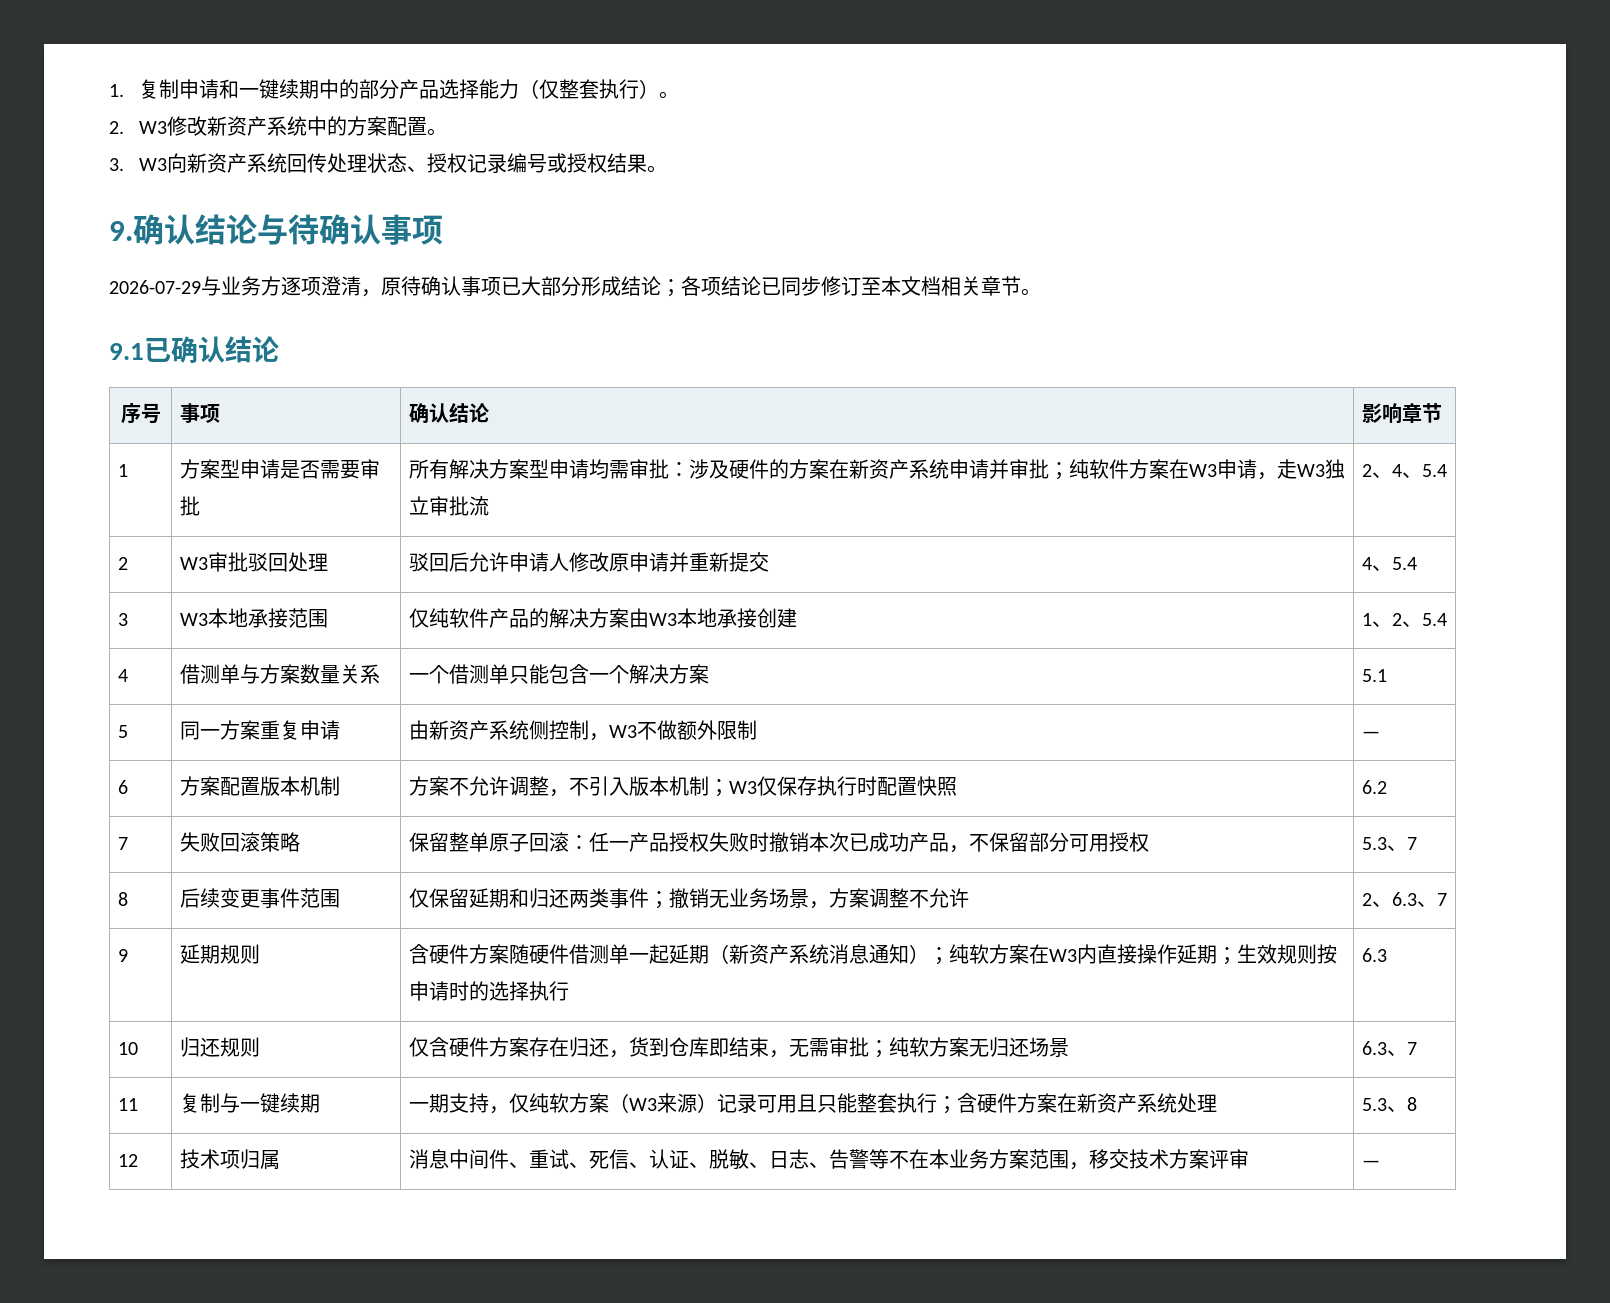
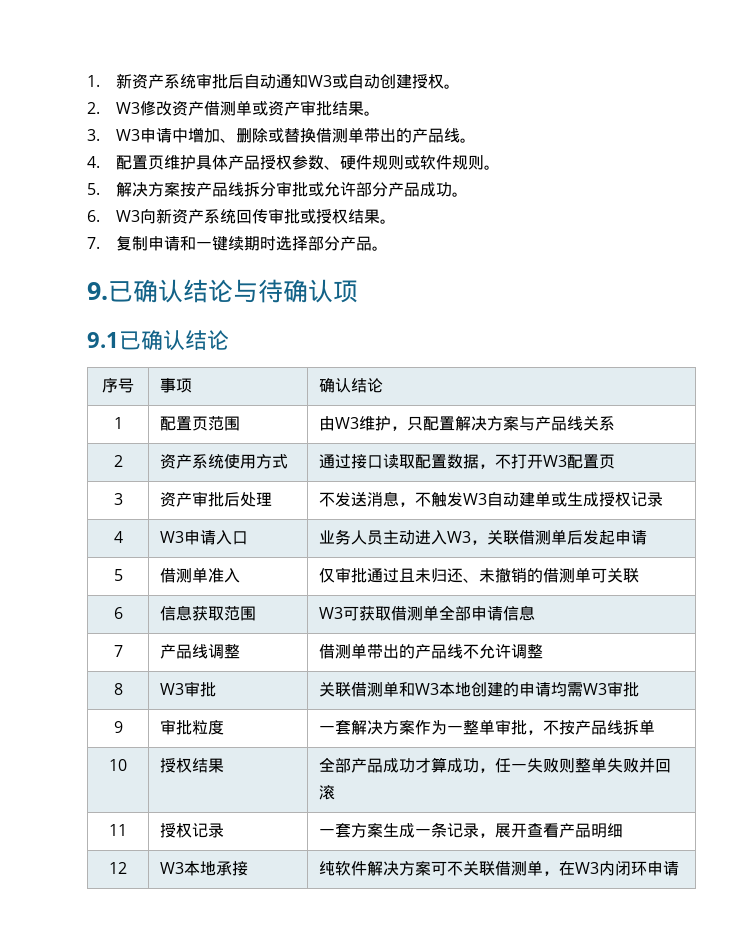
- 1.复制申请和一键续期中的部分产品选择能力（仅整套执行）。
- 2. W3修改新资产系统中的方案配置。
- 3. W3向新资产系统回传处理状态、授权记录编号或授权结果。
+ 1.新资产系统审批后自动通知W3或自动创建授权。
+ 2. W3修改资产借测单或资产审批结果。
+ 3. W3申请中增加、删除或替换借测单带出的产品线。
+ 4.配置页维护具体产品授权参数、硬件规则或软件规则。
+ 5.解决方案按产品线拆分审批或允许部分产品成功。
+ 6. W3向新资产系统回传审批或授权结果。
+ 7.复制申请和一键续期时选择部分产品。
- 9.确认结论与待确认事项
- 2026-07-29与业务方逐项澄清，原待确认事项已大部分形成结论；各项结论已同步修订至本文档相关章节。
+ 9.已确认结论与待确认项
- 序号 | 事项 | 确认结论 | 影响章节
- 1 | 方案型申请是否需要审批 | 所有解决方案型申请均需审批：涉及硬件的方案在新资产系统申请并审批；纯软件方案在W3申请，走W3独立审批流 | 2、4、5.4
- 2 | W3审批驳回处理 | 驳回后允许申请人修改原申请并重新提交 | 4、5.4
- 3 | W3本地承接范围 | 仅纯软件产品的解决方案由W3本地承接创建 | 1、2、5.4
- 4 | 借测单与方案数量关系 | 一个借测单只能包含一个解决方案 | 5.1
- 5 | 同一方案重复申请 | 由新资产系统侧控制，W3不做额外限制 | —
- 6 | 方案配置版本机制 | 方案不允许调整，不引入版本机制；W3仅保存执行时配置快照 | 6.2
- 7 | 失败回滚策略 | 保留整单原子回滚：任一产品授权失败时撤销本次已成功产品，不保留部分可用授权 | 5.3、7
- 8 | 后续变更事件范围 | 仅保留延期和归还两类事件；撤销无业务场景，方案调整不允许 | 2、6.3、7
- 9 | 延期规则 | 含硬件方案随硬件借测单一起延期（新资产系统消息通知）；纯软方案在W3内直接操作延期；生效规则按申请时的选择执行 | 6.3
- 10 | 归还规则 | 仅含硬件方案存在归还，货到仓库即结束，无需审批；纯软方案无归还场景 | 6.3、7
- 11 | 复制与一键续期 | 一期支持，仅纯软方案（W3来源）记录可用且只能整套执行；含硬件方案在新资产系统处理 | 5.3、8
- 12 | 技术项归属 | 消息中间件、重试、死信、认证、脱敏、日志、告警等不在本业务方案范围，移交技术方案评审 | —
+ 序号 | 事项 | 确认结论
+ 1 | 配置页范围 | 由W3维护，只配置解决方案与产品线关系
+ 2 | 资产系统使用方式 | 通过接口读取配置数据，不打开W3配置页
+ 3 | 资产审批后处理 | 不发送消息，不触发W3自动建单或生成授权记录
+ 4 | W3申请入口 | 业务人员主动进入W3，关联借测单后发起申请
+ 5 | 借测单准入 | 仅审批通过且未归还、未撤销的借测单可关联
+ 6 | 信息获取范围 | W3可获取借测单全部申请信息
+ 7 | 产品线调整 | 借测单带出的产品线不允许调整
+ 8 | W3审批 | 关联借测单和W3本地创建的申请均需W3审批
+ 9 | 审批粒度 | 一套解决方案作为一整单审批，不按产品线拆单
+ 10 | 授权结果 | 全部产品成功才算成功，任一失败则整单失败并回滚
+ 11 | 授权记录 | 一套方案生成一条记录，展开查看产品明细
+ 12 | W3本地承接 | 纯软件解决方案可不关联借测单，在W3内闭环申请

